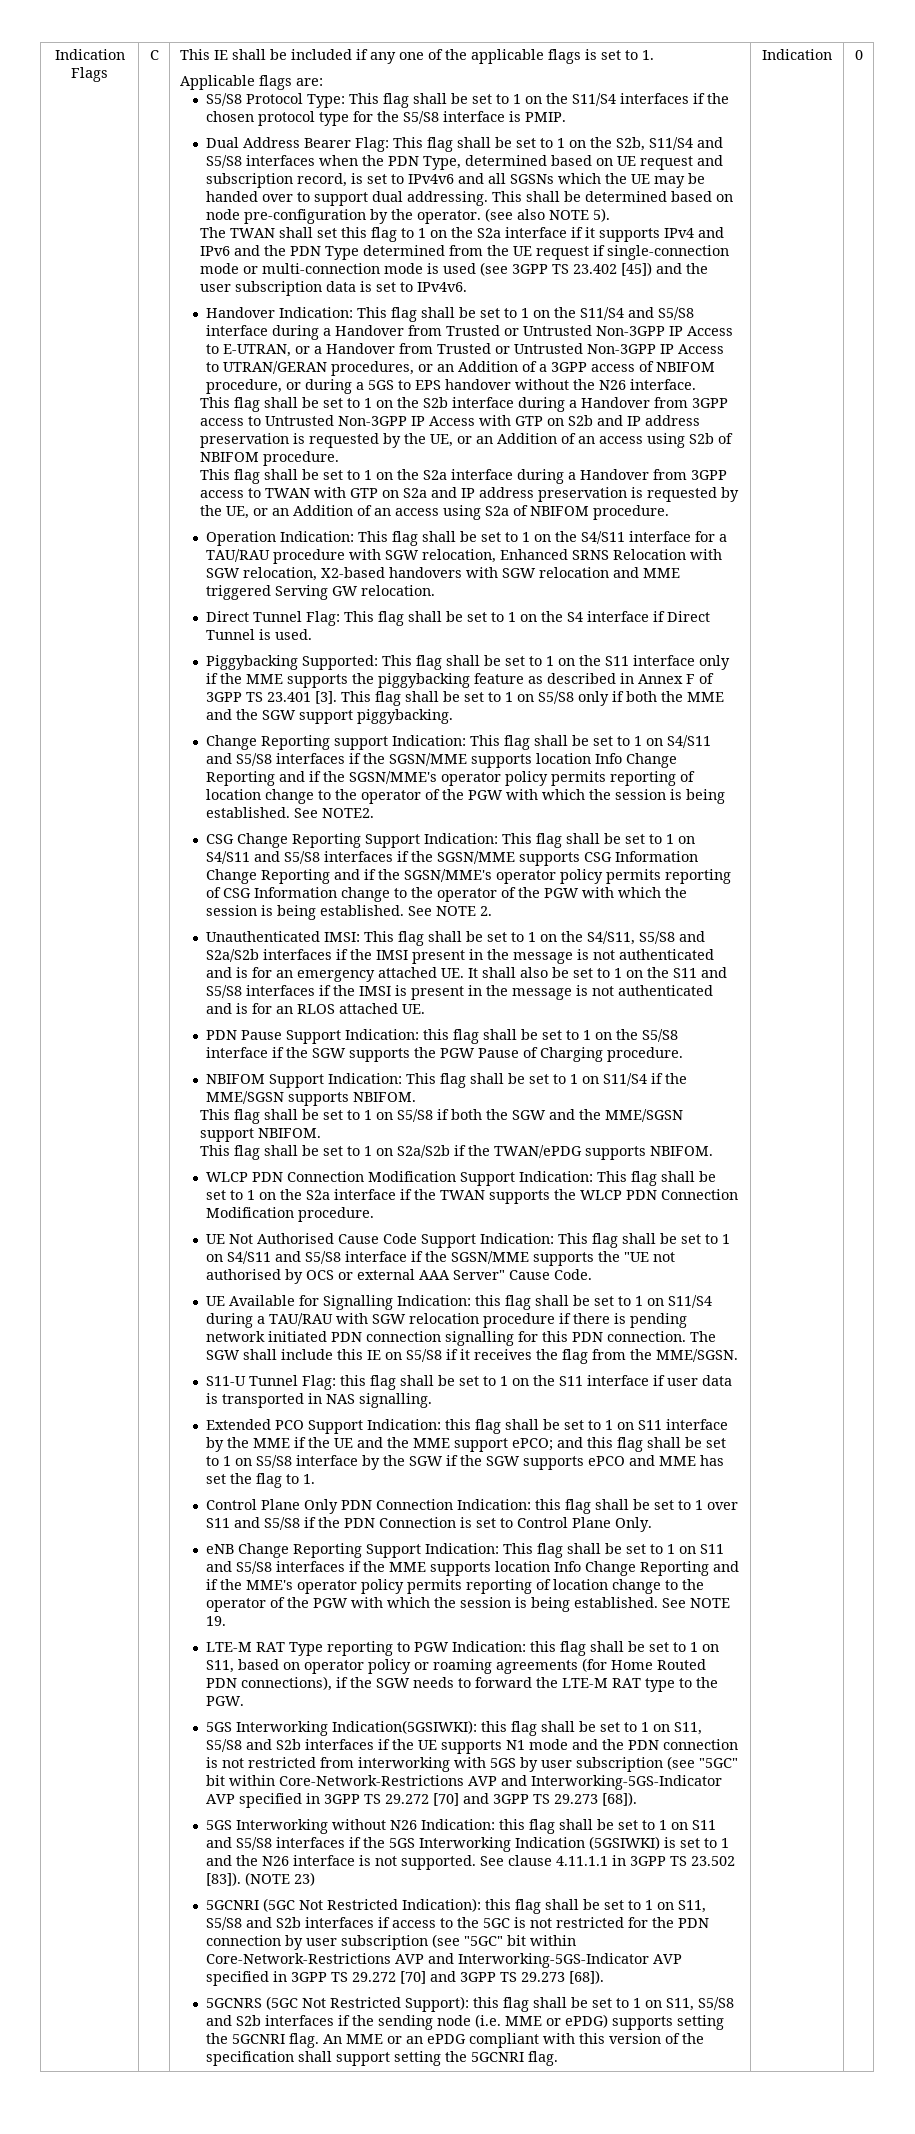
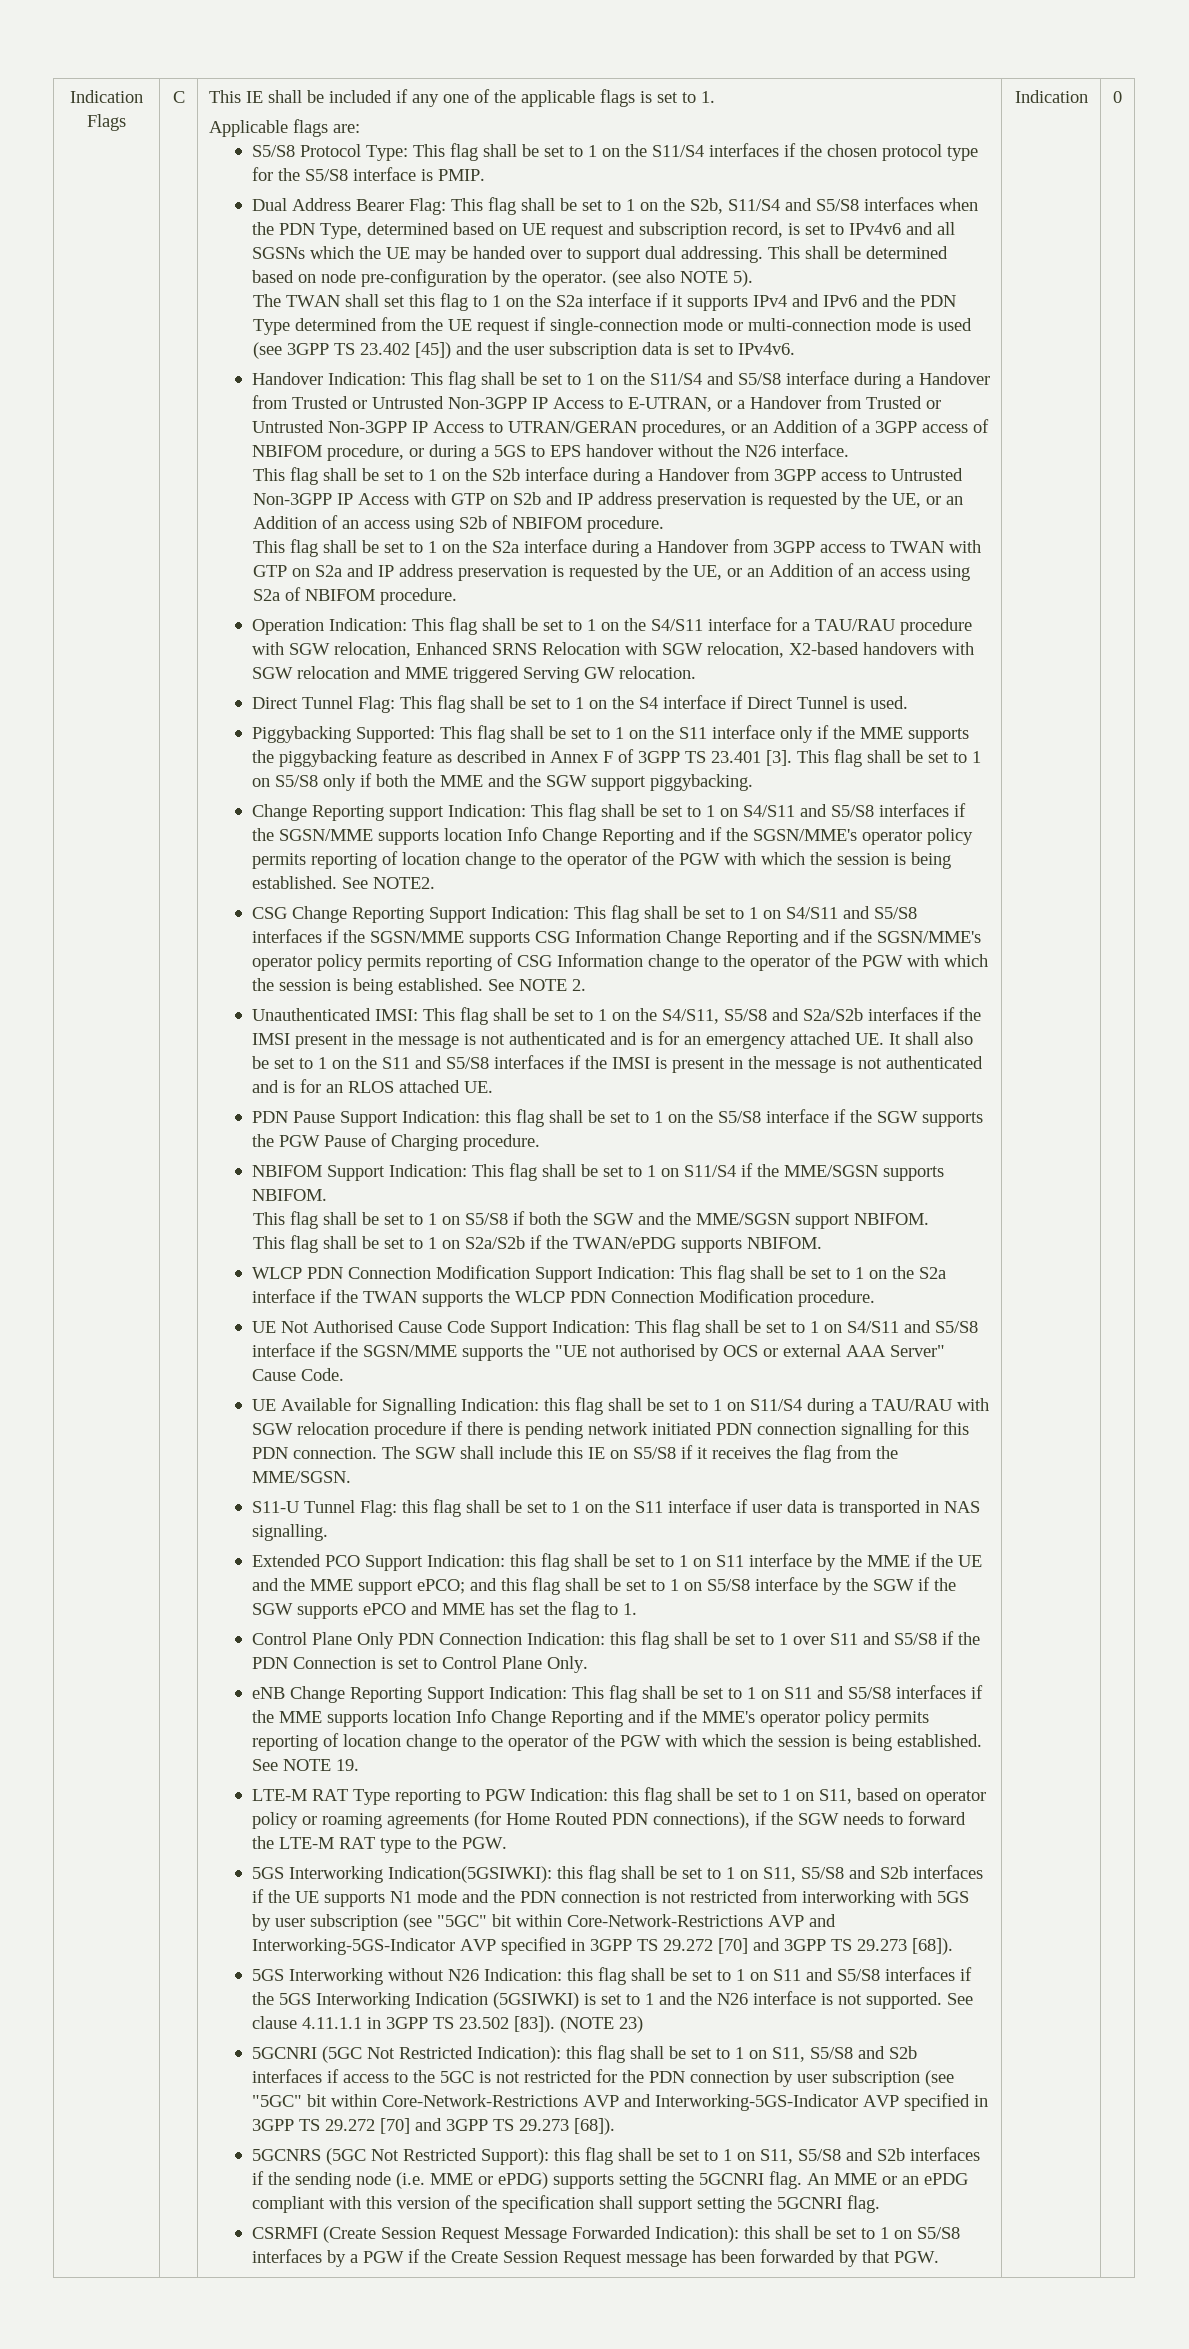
+ CSRMFI (Create Session Request Message Forwarded Indication): this shall be set to 1 on S5/S8 interfaces by a PGW if the Create Session Request message has been forwarded by that PGW.

